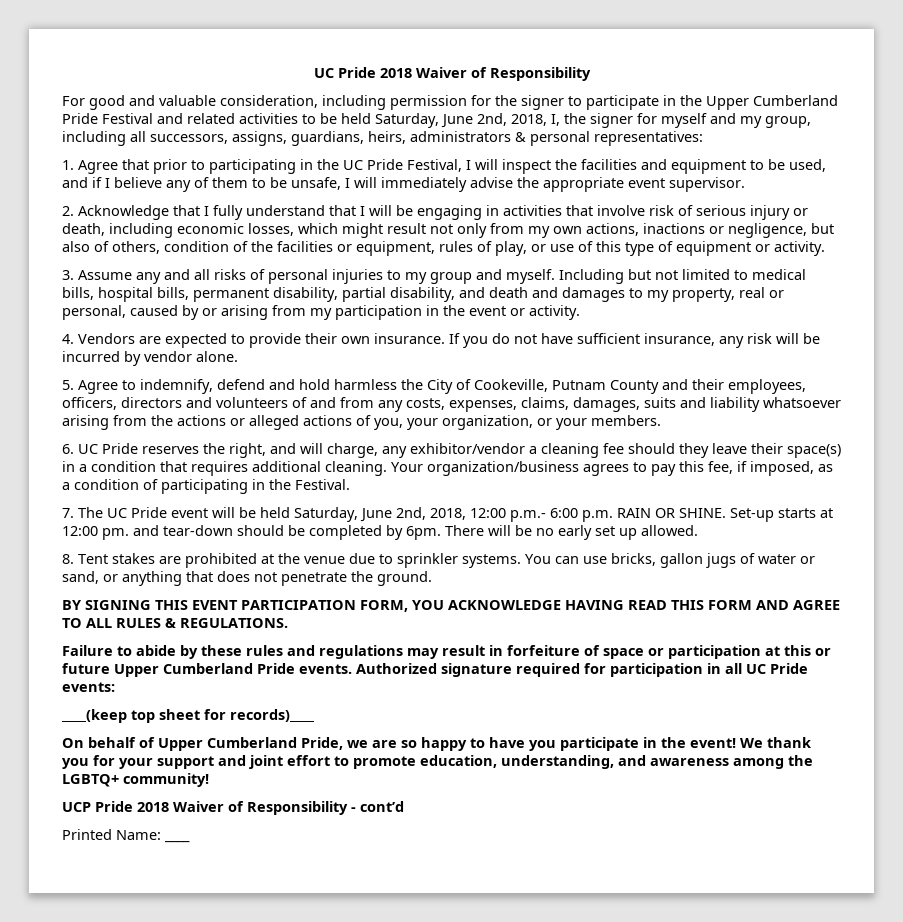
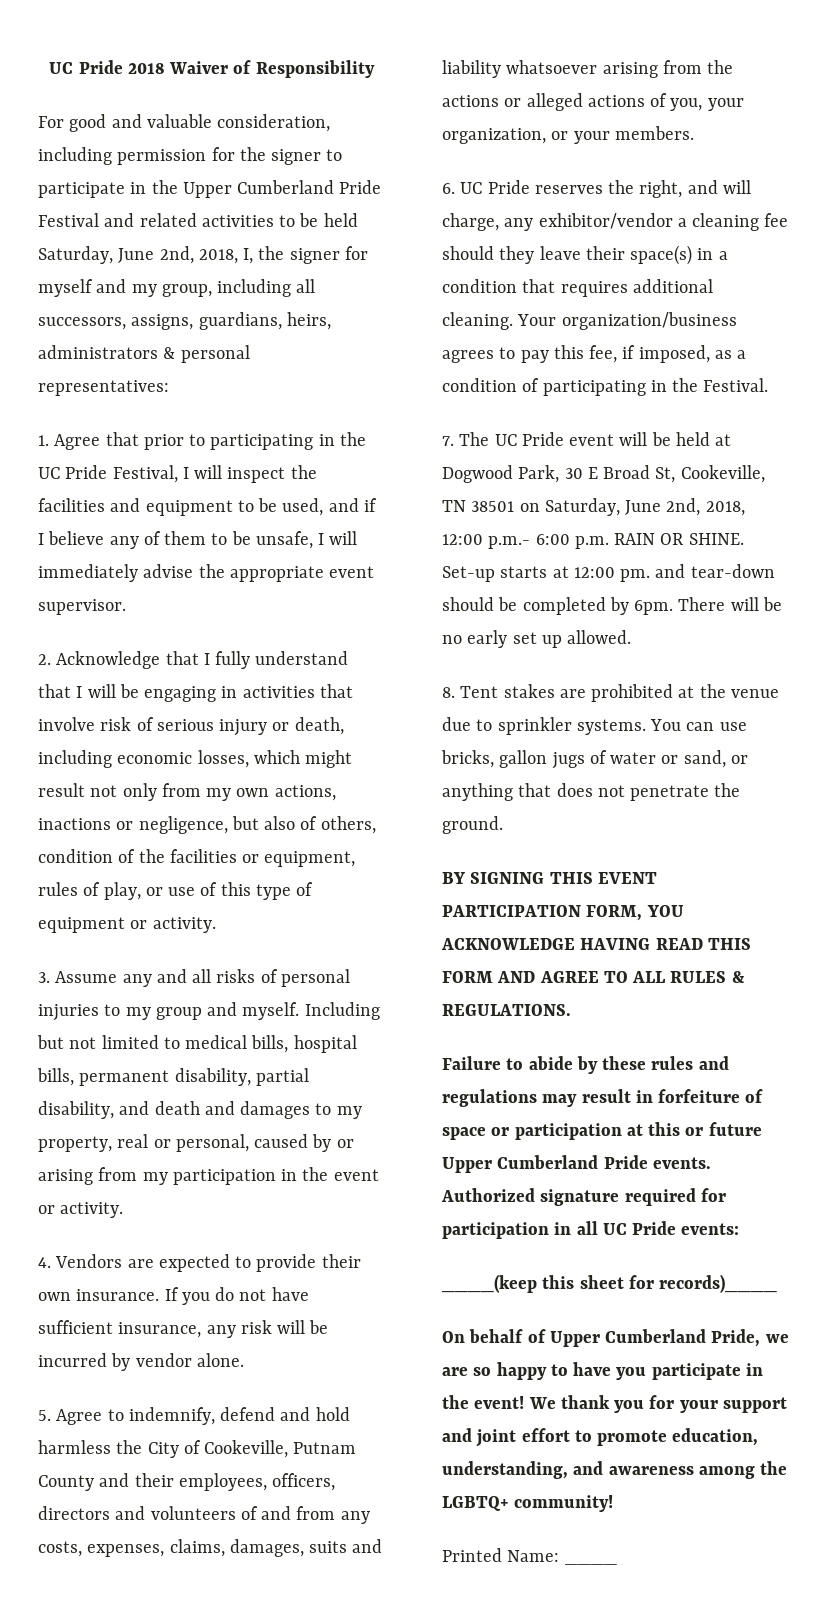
- 7. The UC Pride event will be held Saturday, June 2nd, 2018, 12:00 p.m.- 6:00 p.m. RAIN OR SHINE.
+ 7. The UC Pride event will be held at Dogwood Park, 30 E Broad St, Cookeville, TN 38501 on Saturday, June 2nd, 2018, 12:00 p.m.- 6:00 p.m. RAIN OR SHINE.
- ____(keep top sheet for records)____
+ ____(keep this sheet for records)____
- UCP Pride 2018 Waiver of Responsibility - cont’d

